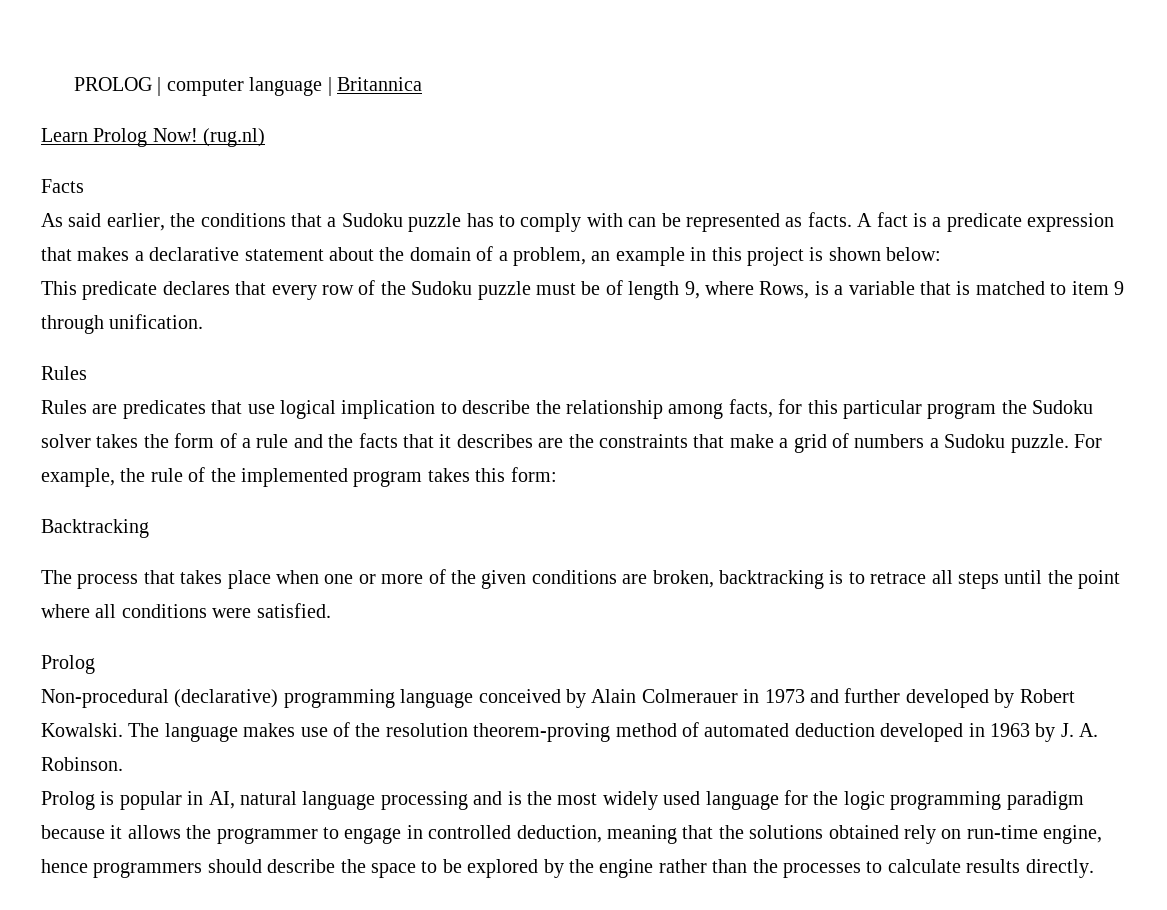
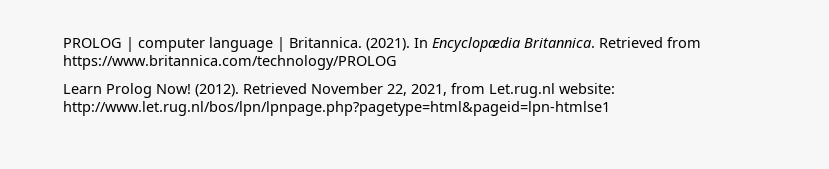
- PROLOG | computer language | Britannica
- Learn Prolog Now! (rug.nl)
- Facts
- As said earlier, the conditions that a Sudoku puzzle has to comply with can be represented as facts. A fact is a predicate expression that makes a declarative statement about the domain of a problem, an example in this project is shown below:
- This predicate declares that every row of the Sudoku puzzle must be of length 9, where Rows, is a variable that is matched to item 9 through unification.
- Rules
- Rules are predicates that use logical implication to describe the relationship among facts, for this particular program the Sudoku solver takes the form of a rule and the facts that it describes are the constraints that make a grid of numbers a Sudoku puzzle. For example, the rule of the implemented program takes this form:
- Backtracking
- The process that takes place when one or more of the given conditions are broken, backtracking is to retrace all steps until the point where all conditions were satisfied.
- Prolog
- Non-procedural (declarative) programming language conceived by Alain Colmerauer in 1973 and further developed by Robert Kowalski. The language makes use of the resolution theorem-proving method of automated deduction developed in 1963 by J. A. Robinson.
- Prolog is popular in AI, natural language processing and is the most widely used language for the logic programming paradigm because it allows the programmer to engage in controlled deduction, meaning that the solutions obtained rely on run-time engine, hence programmers should describe the space to be explored by the engine rather than the processes to calculate results directly.
+ PROLOG | computer language | Britannica. (2021). In Encyclopædia Britannica. Retrieved from https://www.britannica.com/technology/PROLOG
+ Learn Prolog Now! (2012). Retrieved November 22, 2021, from Let.rug.nl website: http://www.let.rug.nl/bos/lpn/lpnpage.php?pagetype=html&pageid=lpn-htmlse1

